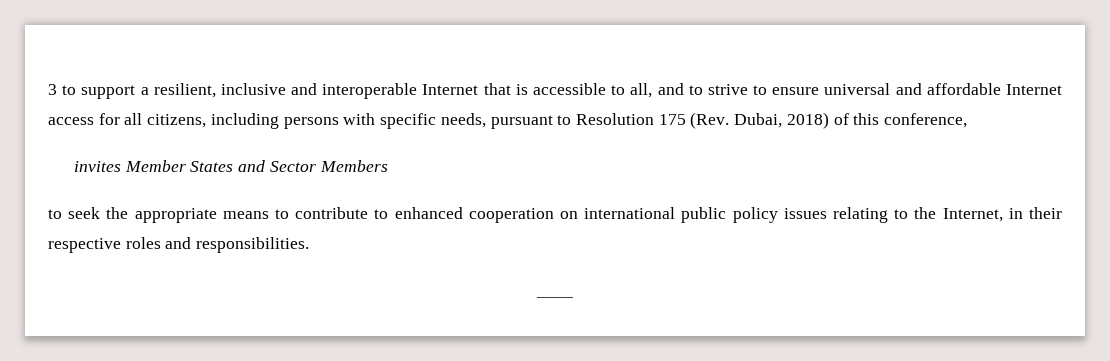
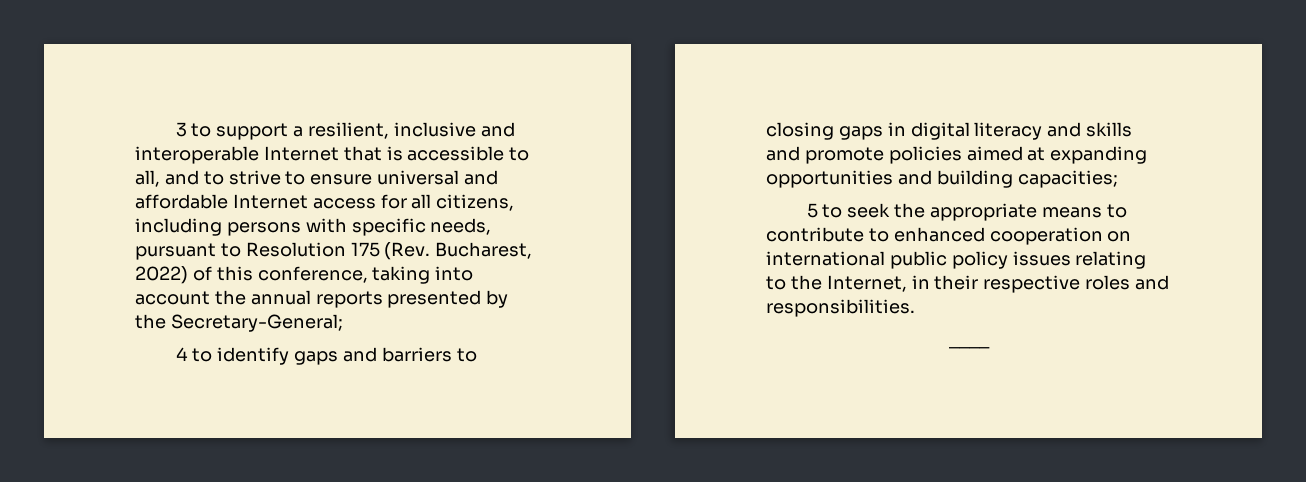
- 3 to support a resilient, inclusive and interoperable Internet that is accessible to all, and to strive to ensure universal and affordable Internet access for all citizens, including persons with specific needs, pursuant to Resolution 175 (Rev. Dubai, 2018) of this conference,
- invites Member States and Sector Members
- to seek the appropriate means to contribute to enhanced cooperation on international public policy issues relating to the Internet, in their respective roles and responsibilities.
+ 3 to support a resilient, inclusive and interoperable Internet that is accessible to all, and to strive to ensure universal and affordable Internet access for all citizens, including persons with specific needs, pursuant to Resolution 175 (Rev. Bucharest, 2022) of this conference, taking into account the annual reports presented by the Secretary-General;
+ 4 to identify gaps and barriers to closing gaps in digital literacy and skills and promote policies aimed at expanding opportunities and building capacities;
+ 5 to seek the appropriate means to contribute to enhanced cooperation on international public policy issues relating to the Internet, in their respective roles and responsibilities.

